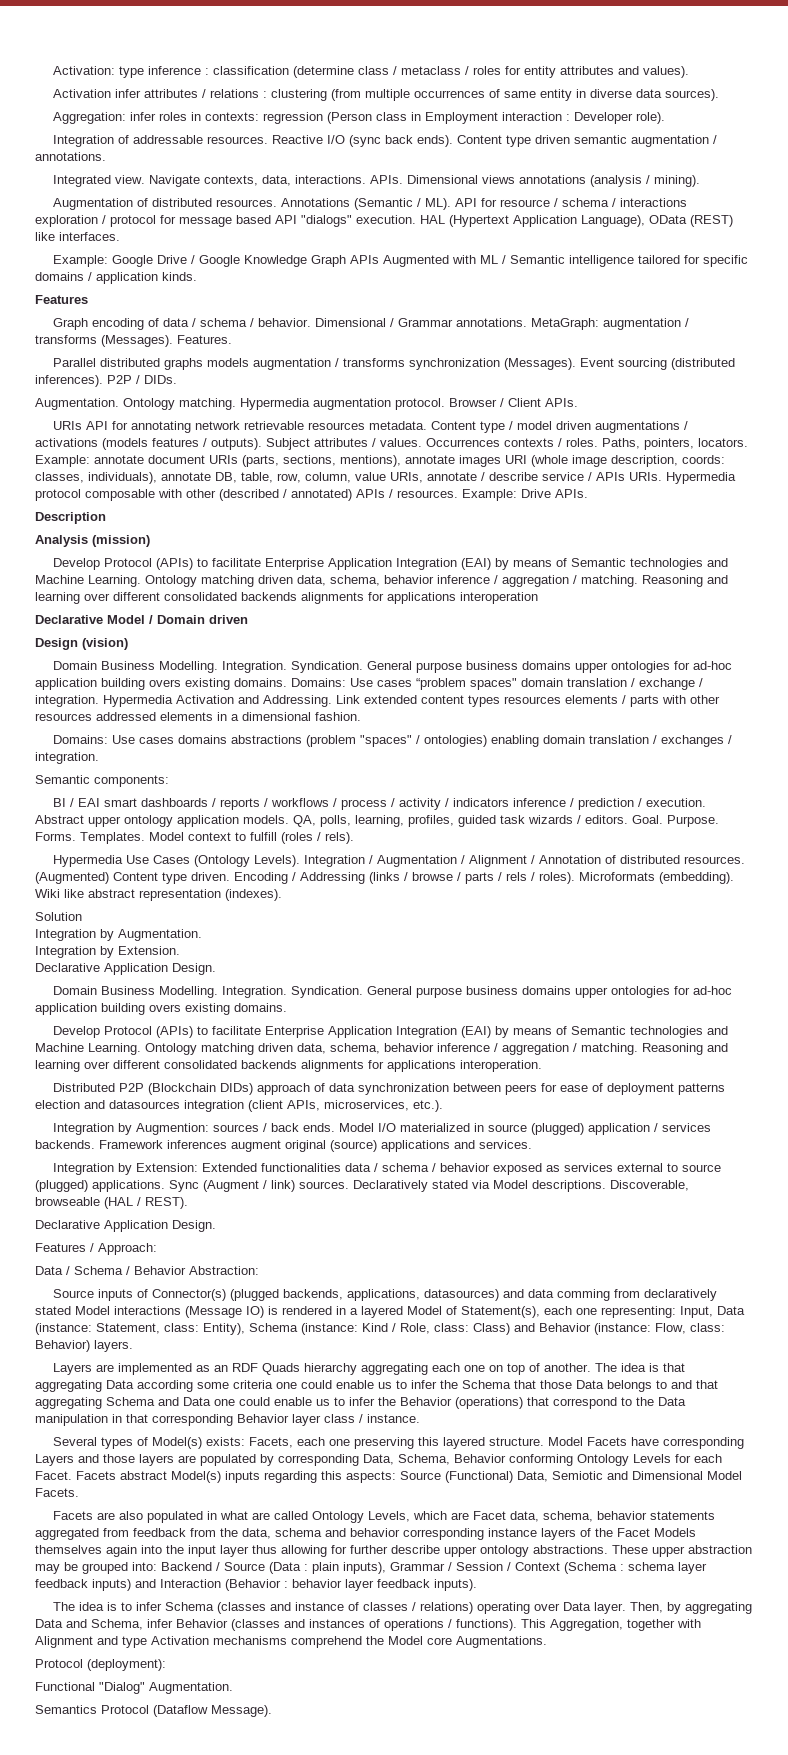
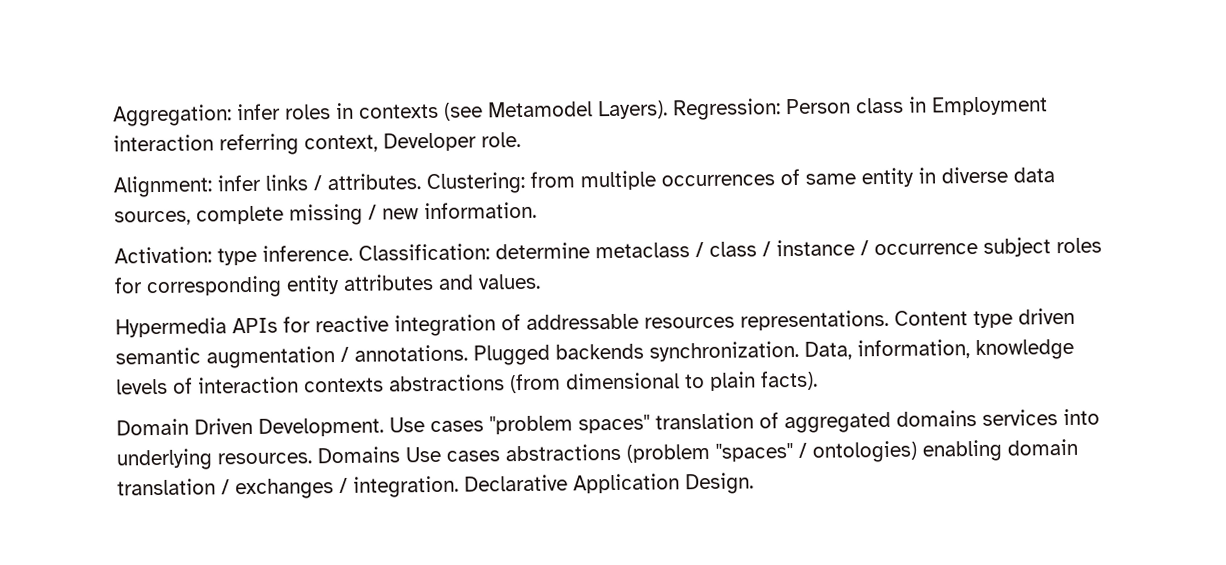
- Activation: type inference : classification (determine class / metaclass / roles for entity attributes and values).
- Activation infer attributes / relations : clustering (from multiple occurrences of same entity in diverse data sources).
- Aggregation: infer roles in contexts: regression (Person class in Employment interaction : Developer role).
- Integration of addressable resources. Reactive I/O (sync back ends).
+ Aggregation: infer roles in contexts (see Metamodel Layers). Regression: Person class in Employment interaction referring context, Developer role.
+ Alignment: infer links / attributes. Clustering: from multiple occurrences of same entity in diverse data sources, complete missing / new information.
+ Activation: type inference. Classification: determine metaclass / class / instance / occurrence subject roles for corresponding entity attributes and values.
+ Hypermedia APIs for reactive integration of addressable resources representations.
- Content type driven semantic augmentation / annotations.
- Integrated view. Navigate contexts, data, interactions. APIs. Dimensional views annotations (analysis / mining).
- Augmentation of distributed resources. Annotations (Semantic / ML). API for resource / schema / interactions exploration / protocol for message based API "dialogs" execution. HAL (Hypertext Application Language), OData (REST) like interfaces.
- Example: Google Drive / Google Knowledge Graph APIs Augmented with ML / Semantic intelligence tailored for specific domains / application kinds.
- Features
- Graph encoding of data / schema / behavior. Dimensional / Grammar annotations. MetaGraph: augmentation / transforms (Messages). Features.
- Parallel distributed graphs models augmentation / transforms synchronization (Messages). Event sourcing (distributed inferences). P2P / DIDs.
- Augmentation. Ontology matching. Hypermedia augmentation protocol. Browser / Client APIs.
- URIs API for annotating network retrievable resources metadata. Content type / model driven augmentations / activations (models features / outputs). Subject attributes / values. Occurrences contexts / roles. Paths, pointers, locators. Example: annotate document URIs (parts, sections, mentions), annotate images URI (whole image description, coords: classes, individuals), annotate DB, table, row, column, value URIs, annotate / describe service / APIs URIs. Hypermedia protocol composable with other (described / annotated) APIs / resources. Example: Drive APIs.
- Description
- Analysis (mission)
- Develop Protocol (APIs) to facilitate Enterprise Application Integration (EAI) by means of Semantic technologies and Machine Learning. Ontology matching driven data, schema, behavior inference / aggregation / matching. Reasoning and learning over different consolidated backends alignments for applications interoperation
- Declarative Model / Domain driven
- Design (vision)
- Domain Business Modelling. Integration. Syndication. General purpose business domains upper ontologies for ad-hoc application building overs existing domains. Domains: Use cases “problem spaces" domain translation / exchange / integration. Hypermedia Activation and Addressing. Link extended content types resources elements / parts with other resources addressed elements in a dimensional fashion.
- Domains: Use cases domains abstractions (problem "spaces" / ontologies) enabling domain translation / exchanges / integration.
- Semantic components:
- BI / EAI smart dashboards / reports / workflows / process / activity / indicators inference / prediction / execution. Abstract upper ontology application models. QA, polls, learning, profiles, guided task wizards / editors. Goal. Purpose. Forms. Templates. Model context to fulfill (roles / rels).
- Hypermedia Use Cases (Ontology Levels). Integration / Augmentation / Alignment / Annotation of distributed resources. (Augmented) Content type driven. Encoding / Addressing (links / browse / parts / rels / roles). Microformats (embedding). Wiki like abstract representation (indexes).
- Solution
- Integration by Augmentation.
- Integration by Extension.
- Declarative Application Design.
- Domain Business Modelling. Integration. Syndication. General purpose business domains upper ontologies for ad-hoc application building overs existing domains.
- Develop Protocol (APIs) to facilitate Enterprise Application Integration (EAI) by means of Semantic technologies and Machine Learning. Ontology matching driven data, schema, behavior inference / aggregation / matching. Reasoning and learning over different consolidated backends alignments for applications interoperation.
- Distributed P2P (Blockchain DIDs) approach of data synchronization between peers for ease of deployment patterns election and datasources integration (client APIs, microservices, etc.).
- Integration by Augmention: sources / back ends. Model I/O materialized in source (plugged) application / services backends. Framework inferences augment original (source) applications and services.
- Integration by Extension: Extended functionalities data / schema / behavior exposed as services external to source (plugged) applications. Sync (Augment / link) sources. Declaratively stated via Model descriptions. Discoverable, browseable (HAL / REST).
- Declarative Application Design.
- Features / Approach:
- Data / Schema / Behavior Abstraction:
- Source inputs of Connector(s) (plugged backends, applications, datasources) and data comming from declaratively stated Model interactions (Message IO) is rendered in a layered Model of Statement(s), each one representing: Input, Data (instance: Statement, class: Entity), Schema (instance: Kind / Role, class: Class) and Behavior (instance: Flow, class: Behavior) layers.
- Layers are implemented as an RDF Quads hierarchy aggregating each one on top of another. The idea is that aggregating Data according some criteria one could enable us to infer the Schema that those Data belongs to and that aggregating Schema and Data one could enable us to infer the Behavior (operations) that correspond to the Data manipulation in that corresponding Behavior layer class / instance.
- Several types of Model(s) exists: Facets, each one preserving this layered structure. Model Facets have corresponding Layers and those layers are populated by corresponding Data, Schema, Behavior conforming Ontology Levels for each Facet. Facets abstract Model(s) inputs regarding this aspects: Source (Functional) Data, Semiotic and Dimensional Model Facets.
- Facets are also populated in what are called Ontology Levels, which are Facet data, schema, behavior statements aggregated from feedback from the data, schema and behavior corresponding instance layers of the Facet Models themselves again into the input layer thus allowing for further describe upper ontology abstractions. These upper abstraction may be grouped into: Backend / Source (Data : plain inputs), Grammar / Session / Context (Schema : schema layer feedback inputs) and Interaction (Behavior : behavior layer feedback inputs).
- The idea is to infer Schema (classes and instance of classes / relations) operating over Data layer. Then, by aggregating Data and Schema, infer Behavior (classes and instances of operations / functions). This Aggregation, together with Alignment and type Activation mechanisms comprehend the Model core Augmentations.
- Protocol (deployment):
- Functional "Dialog" Augmentation.
- Semantics Protocol (Dataflow Message).
+ Content type driven semantic augmentation / annotations. Plugged backends synchronization. Data, information, knowledge levels of interaction contexts abstractions (from dimensional to plain facts).
+ Domain Driven Development. Use cases "problem spaces" translation of aggregated domains services into underlying resources. Domains Use cases abstractions (problem "spaces" / ontologies) enabling domain translation / exchanges / integration. Declarative Application Design.

